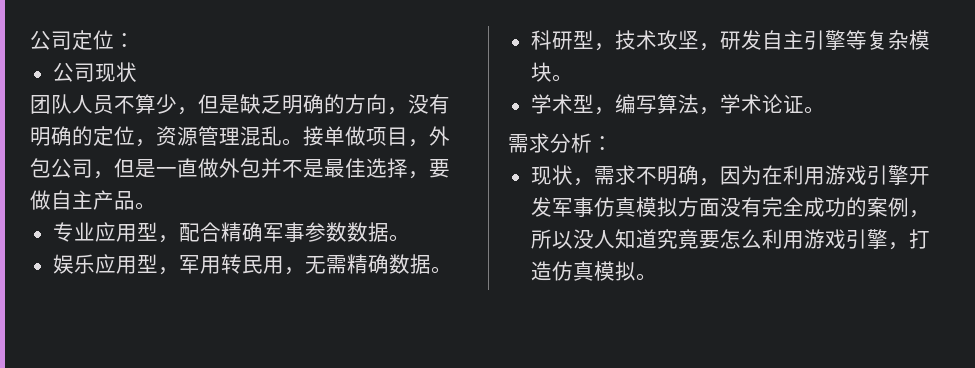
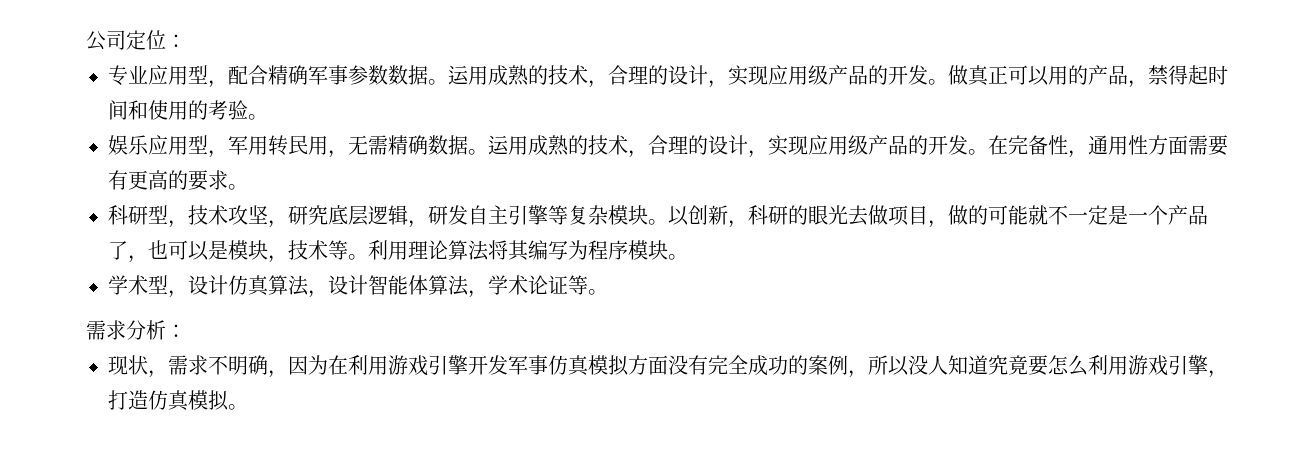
- 公司现状
- 团队人员不算少，但是缺乏明确的方向，没有明确的定位，资源管理混乱。接单做项目，外包公司，但是一直做外包并不是最佳选择，要做自主产品。
+ 运用成熟的技术，合理的设计，实现应用级产品的开发。做真正可以用的产品，禁得起时间和使用的考验。
+ 运用成熟的技术，合理的设计，实现应用级产品的开发。在完备性，通用性方面需要有更高的要求。
- 科研型，技术攻坚，研发自主引擎等复杂模块。
- 学术型，编写算法，学术论证。
+ 科研型，技术攻坚，研究底层逻辑，研发自主引擎等复杂模块。以创新，科研的眼光去做项目，做的可能就不一定是一个产品了，也可以是模块，技术等。利用理论算法将其编写为程序模块。
+ 学术型，设计仿真算法，设计智能体算法，学术论证等。

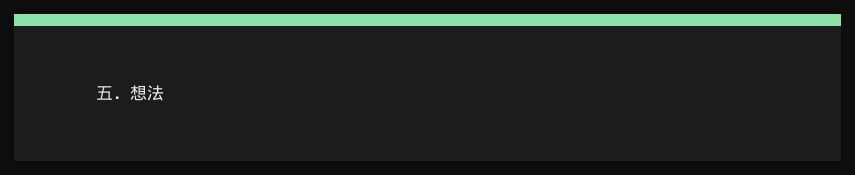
- 公司定位：
- 专业应用型，配合精确军事参数数据。运用成熟的技术，合理的设计，实现应用级产品的开发。做真正可以用的产品，禁得起时间和使用的考验。
- 娱乐应用型，军用转民用，无需精确数据。运用成熟的技术，合理的设计，实现应用级产品的开发。在完备性，通用性方面需要有更高的要求。
- 科研型，技术攻坚，研究底层逻辑，研发自主引擎等复杂模块。以创新，科研的眼光去做项目，做的可能就不一定是一个产品了，也可以是模块，技术等。利用理论算法将其编写为程序模块。
- 学术型，设计仿真算法，设计智能体算法，学术论证等。
- 需求分析：
- 现状，需求不明确，因为在利用游戏引擎开发军事仿真模拟方面没有完全成功的案例，所以没人知道究竟要怎么利用游戏引擎，打造仿真模拟。
+ 五．想法

